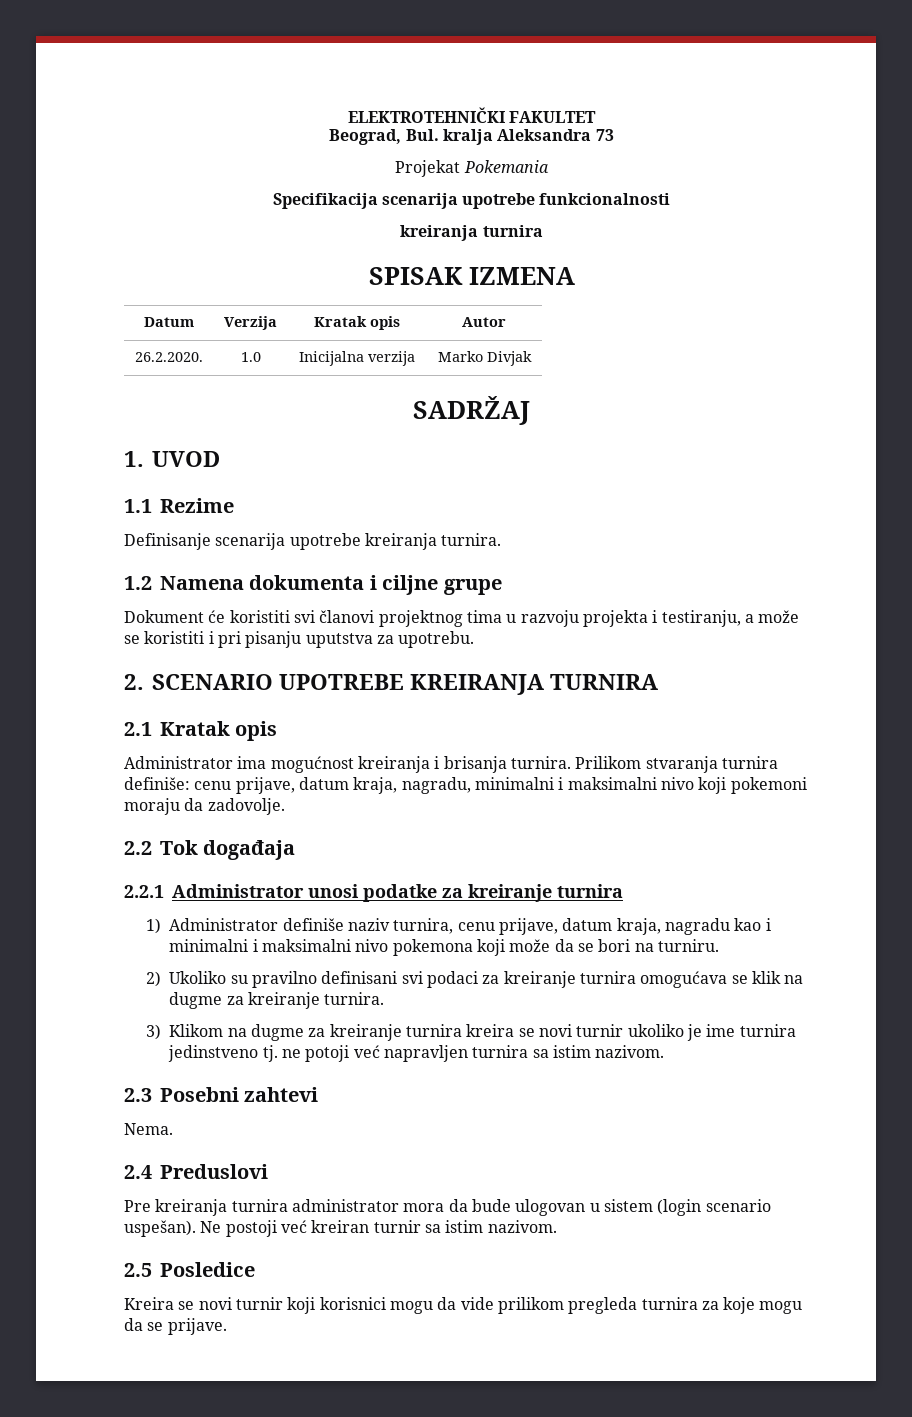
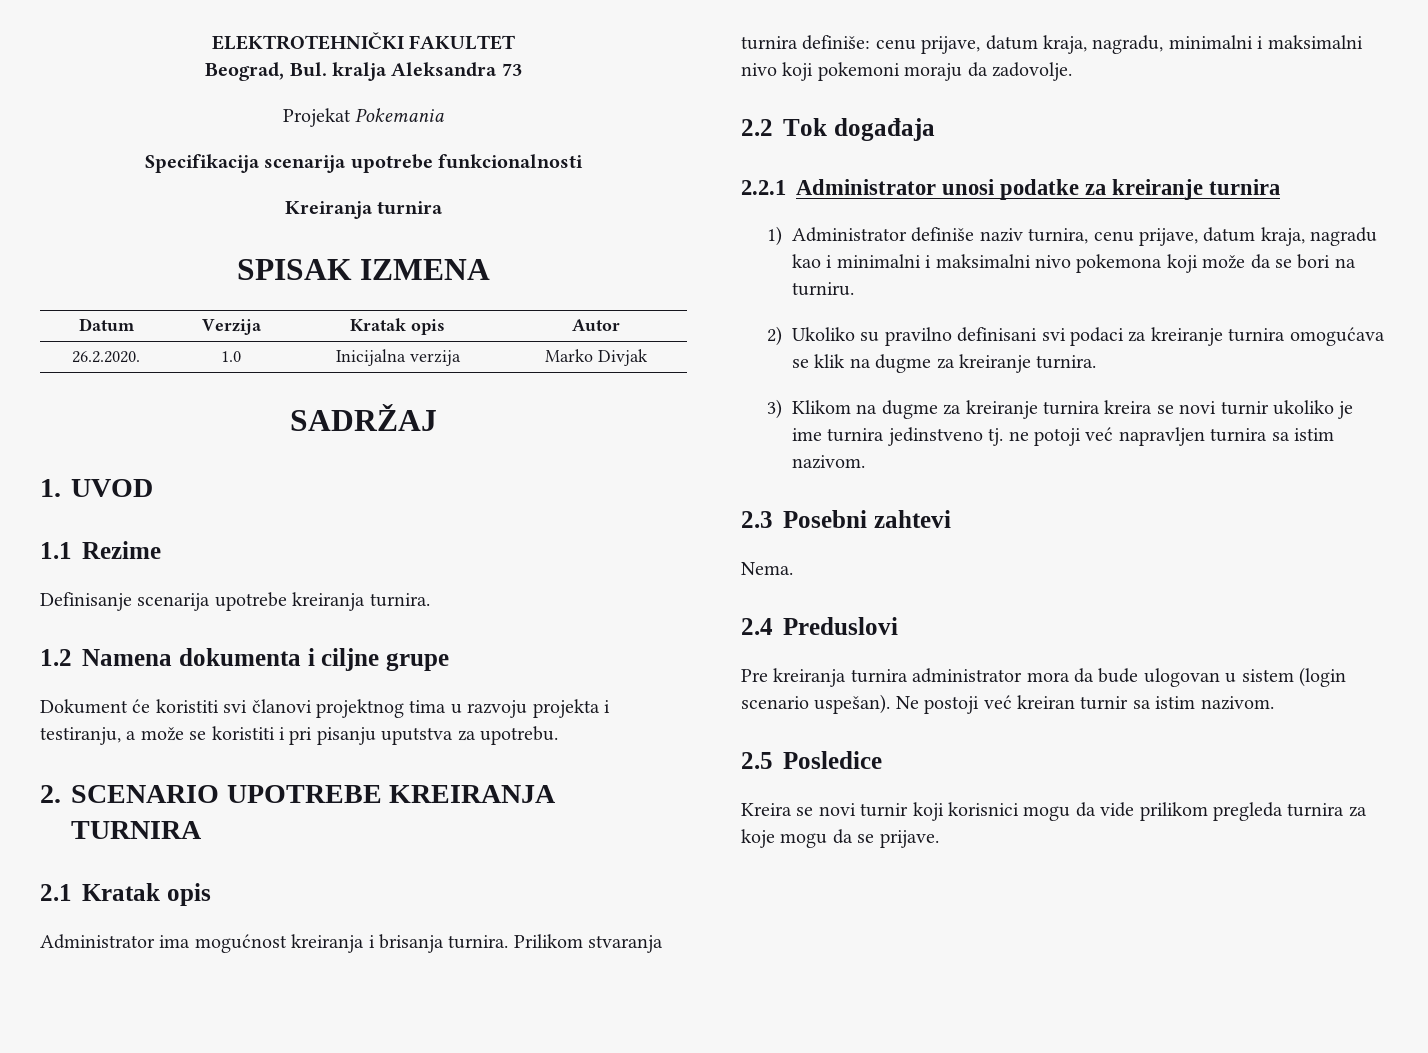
  Specifikacija scenarija upotrebe funkcionalnosti
- kreiranja turnira
+ Kreiranja turnira

